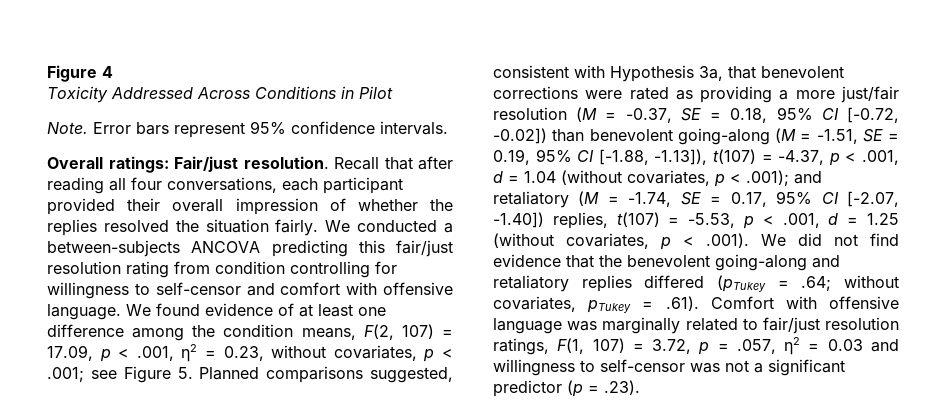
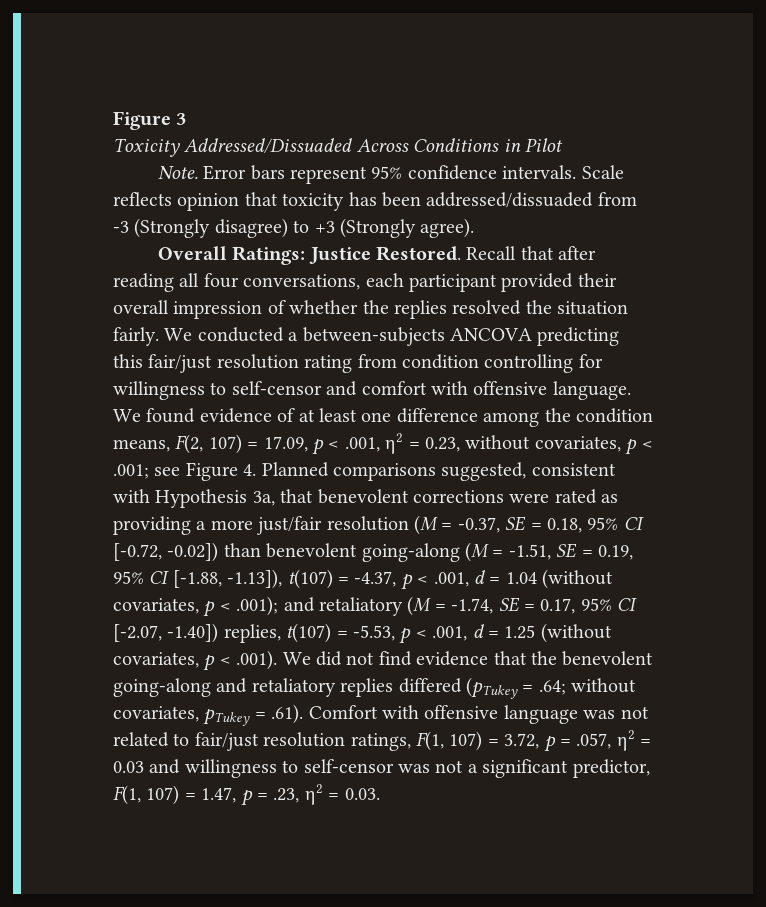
- Figure 4
+ Figure 3
- Toxicity Addressed Across Conditions in Pilot
+ Toxicity Addressed/Dissuaded Across Conditions in Pilot
- Error bars represent 95% confidence intervals.
- Overall ratings: Fair/just resolution.
+ Error bars represent 95% confidence intervals. Scale reflects opinion that toxicity has been addressed/dissuaded from -3 (Strongly disagree) to +3 (Strongly agree).
+ Overall Ratings: Justice Restored.
- see Figure 5. Planned comparisons suggested, consistent with Hypothesis 3a, that benevolent corrections were rated as providing a more just/fair resolution (M = -0.37, SE = 0.18, 95% CI [-0.72, -0.02]) than benevolent going-along (M = -1.51, SE = 0.19, 95% CI [-1.88, -1.13]), t(107) = -4.37, p < .001, d = 1.04 (without covariates, p < .001);
+ see Figure 4. Planned comparisons suggested, consistent with Hypothesis 3a, that benevolent corrections were rated as providing a more just/fair resolution (M = -0.37, SE = 0.18, 95% CI [-0.72, -0.02]) than benevolent going-along (M = -1.51, SE = 0.19, 95% CI [-1.88, -1.13]), t(107) = -4.37, p < .001, d = 1.04 (without covariates, p < .001);
- without covariates, pTukey = .61). Comfort with offensive language was marginally related to fair/just resolution ratings, F(1, 107) = 3.72, p = .057, η2 = 0.03 and willingness to self-censor was not a significant predictor (p = .23).
+ without covariates, pTukey = .61). Comfort with offensive language was not related to fair/just resolution ratings, F(1, 107) = 3.72, p = .057, η2 = 0.03 and willingness to self-censor was not a significant predictor, F(1, 107) = 1.47, p = .23, η2 = 0.03.

